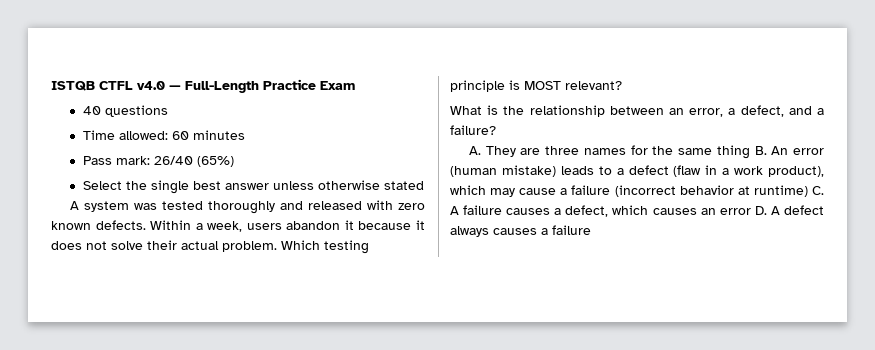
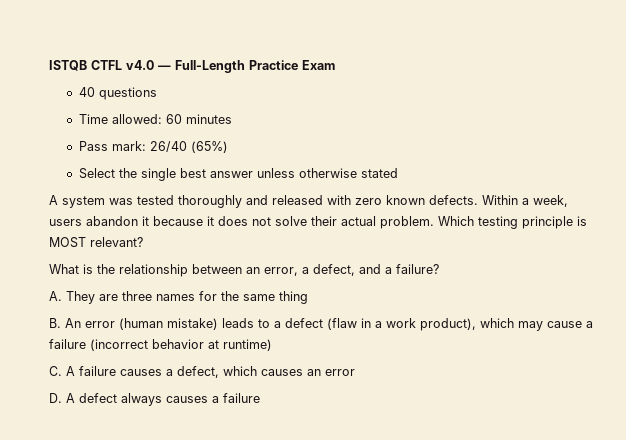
- A. They are three names for the same thing B. An error (human mistake) leads to a defect (flaw in a work product), which may cause a failure (incorrect behavior at runtime) C. A failure causes a defect, which causes an error D. A defect always causes a failure
+ A. They are three names for the same thing
+ B. An error (human mistake) leads to a defect (flaw in a work product), which may cause a failure (incorrect behavior at runtime)
+ C. A failure causes a defect, which causes an error
+ D. A defect always causes a failure

